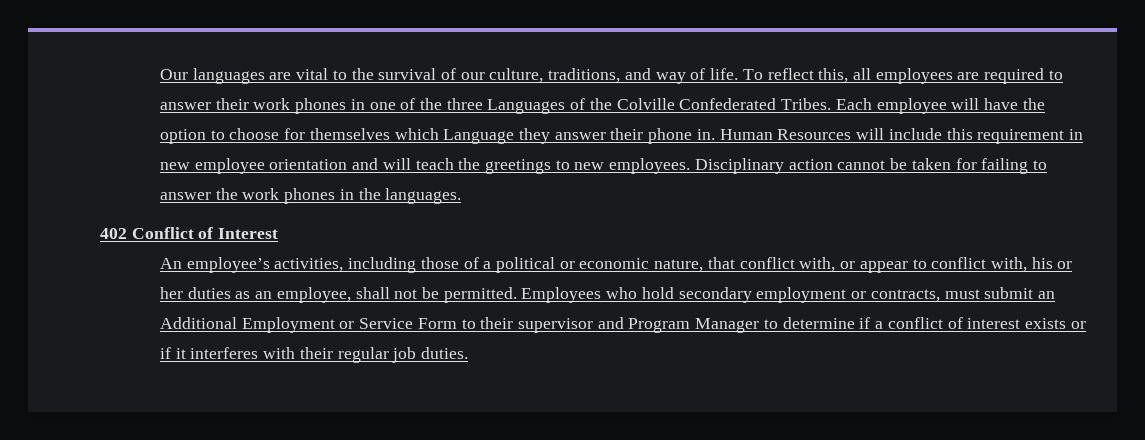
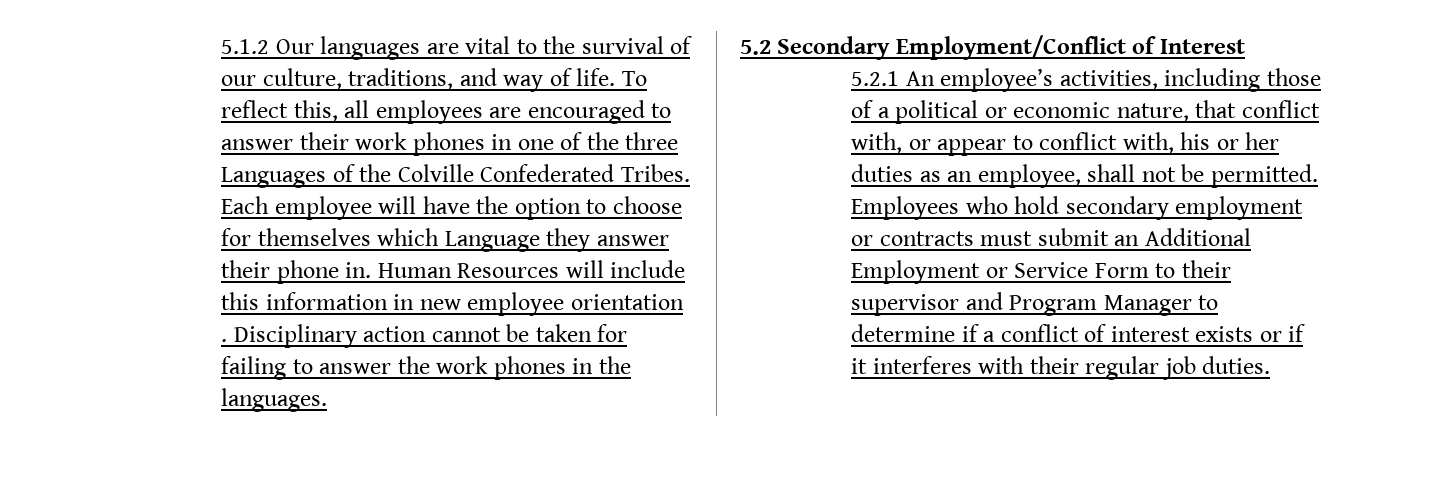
- Our languages are vital to the survival of our culture, traditions, and way of life.
+ 5.1.2 Our languages are vital to the survival of our culture, traditions, and way of life.
- To reflect this, all employees are required to answer their work phones in one of the three Languages of the Colville Confederated Tribes.
+ To reflect this, all employees are encouraged to answer their work phones in one of the three Languages of the Colville Confederated Tribes.
- Human Resources will include this requirement in new employee orientation and will teach the greetings to new employees.
+ Human Resources will include this information in new employee orientation .
- 402 Conflict of Interest
+ 5.2 Secondary Employment/Conflict of Interest
- An employee’s activities, including those of a political or economic nature, that conflict with, or appear to conflict with, his or her duties as an employee, shall not be permitted.
+ 5.2.1 An employee’s activities, including those of a political or economic nature, that conflict with, or appear to conflict with, his or her duties as an employee, shall not be permitted.
- Employees who hold secondary employment or contracts, must submit an Additional Employment or Service Form to their supervisor and Program Manager to determine if a conflict of interest exists or if it interferes with their regular job duties.
+ Employees who hold secondary employment or contracts must submit an Additional Employment or Service Form to their supervisor and Program Manager to determine if a conflict of interest exists or if it interferes with their regular job duties.

